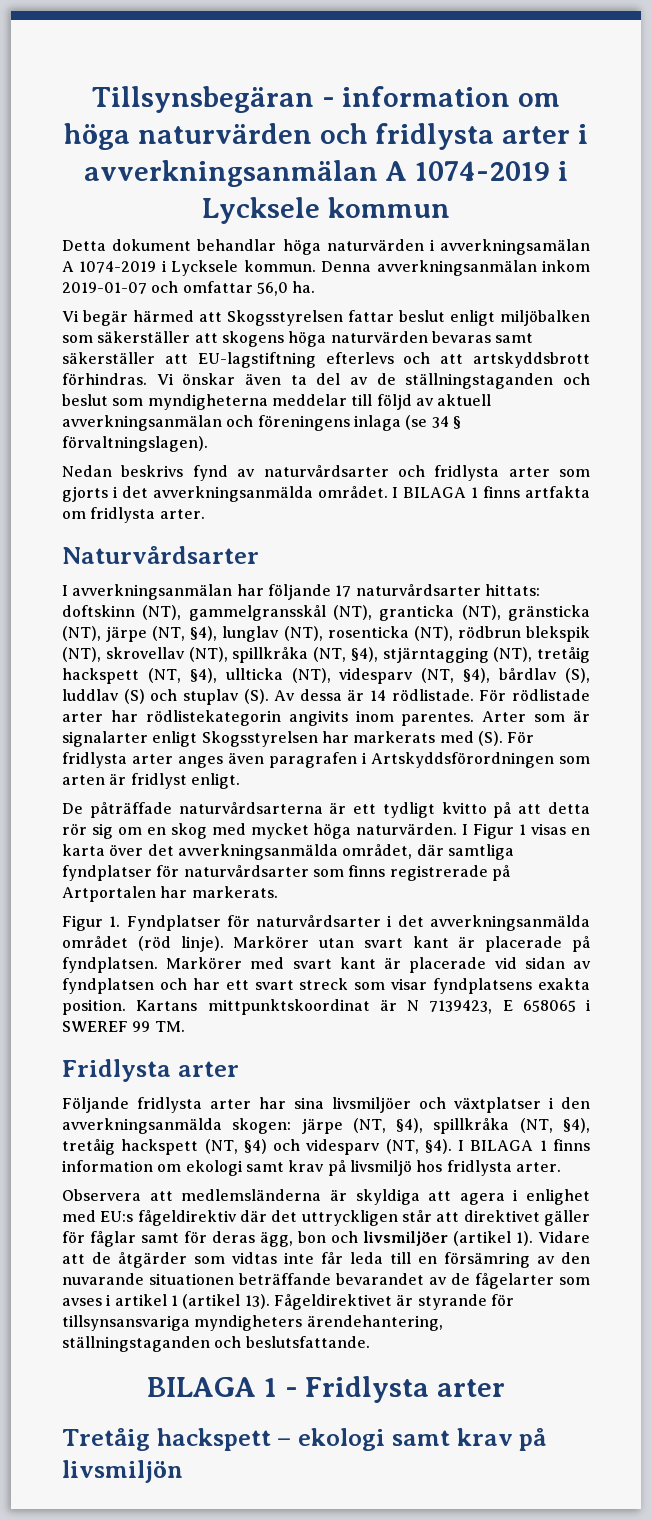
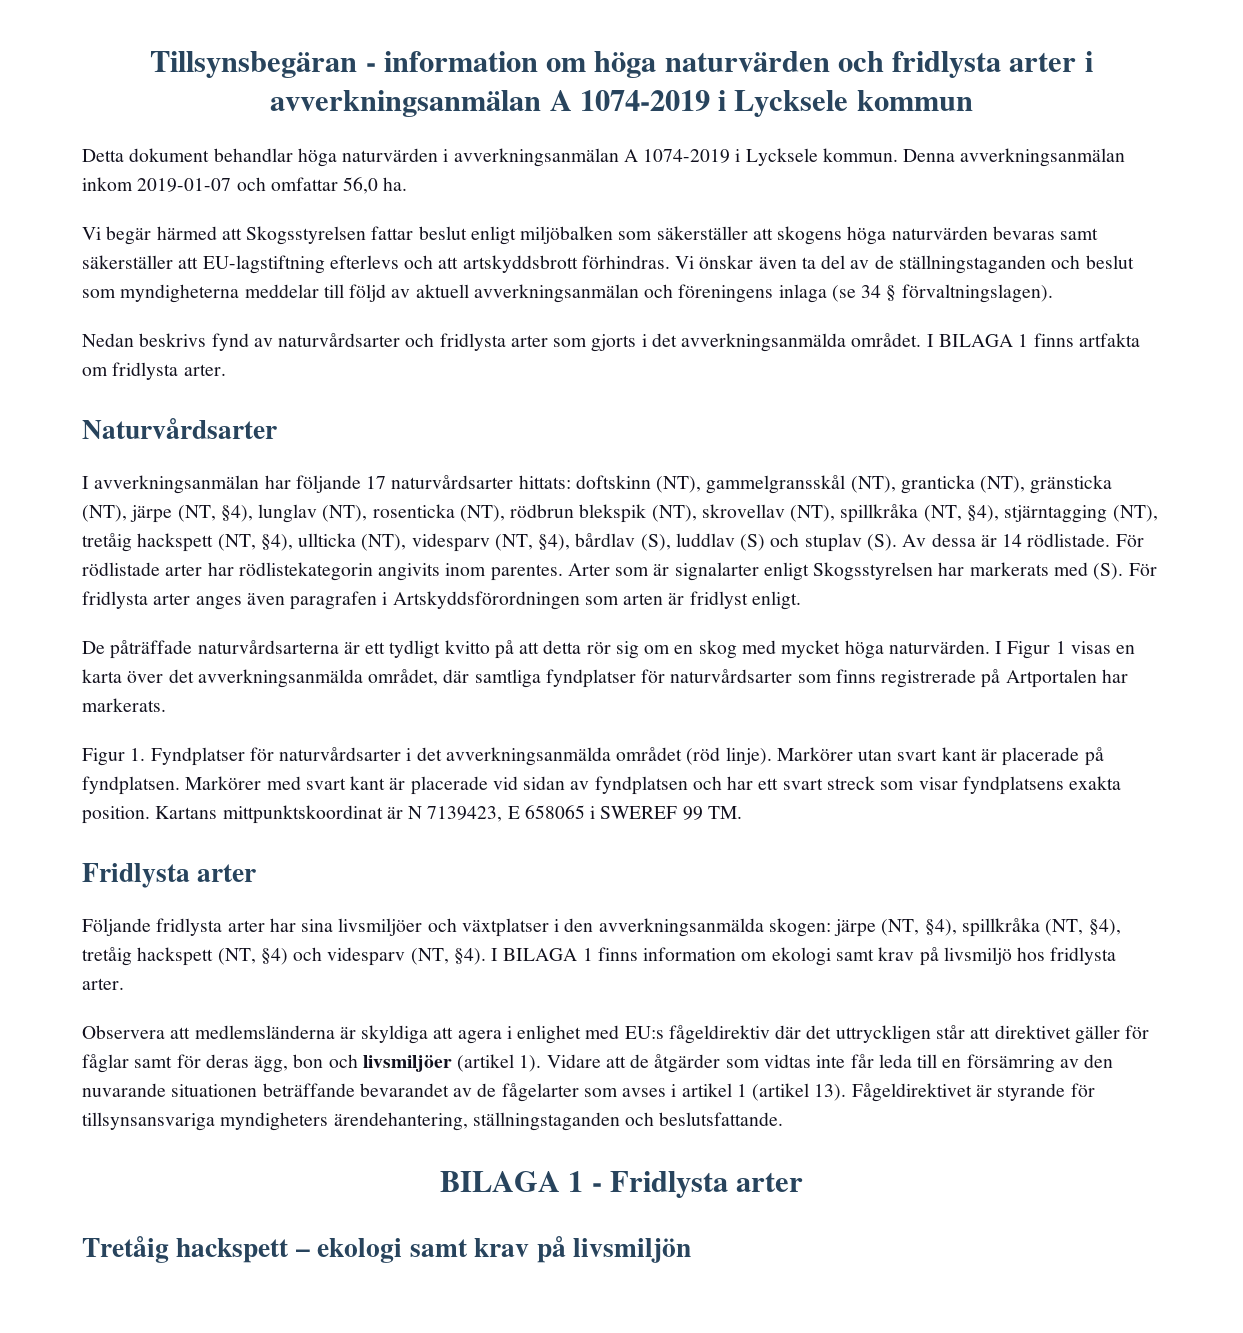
- Detta dokument behandlar höga naturvärden i avverkningsamälan A 1074-2019 i Lycksele kommun.
+ Detta dokument behandlar höga naturvärden i avverkningsanmälan A 1074-2019 i Lycksele kommun.

